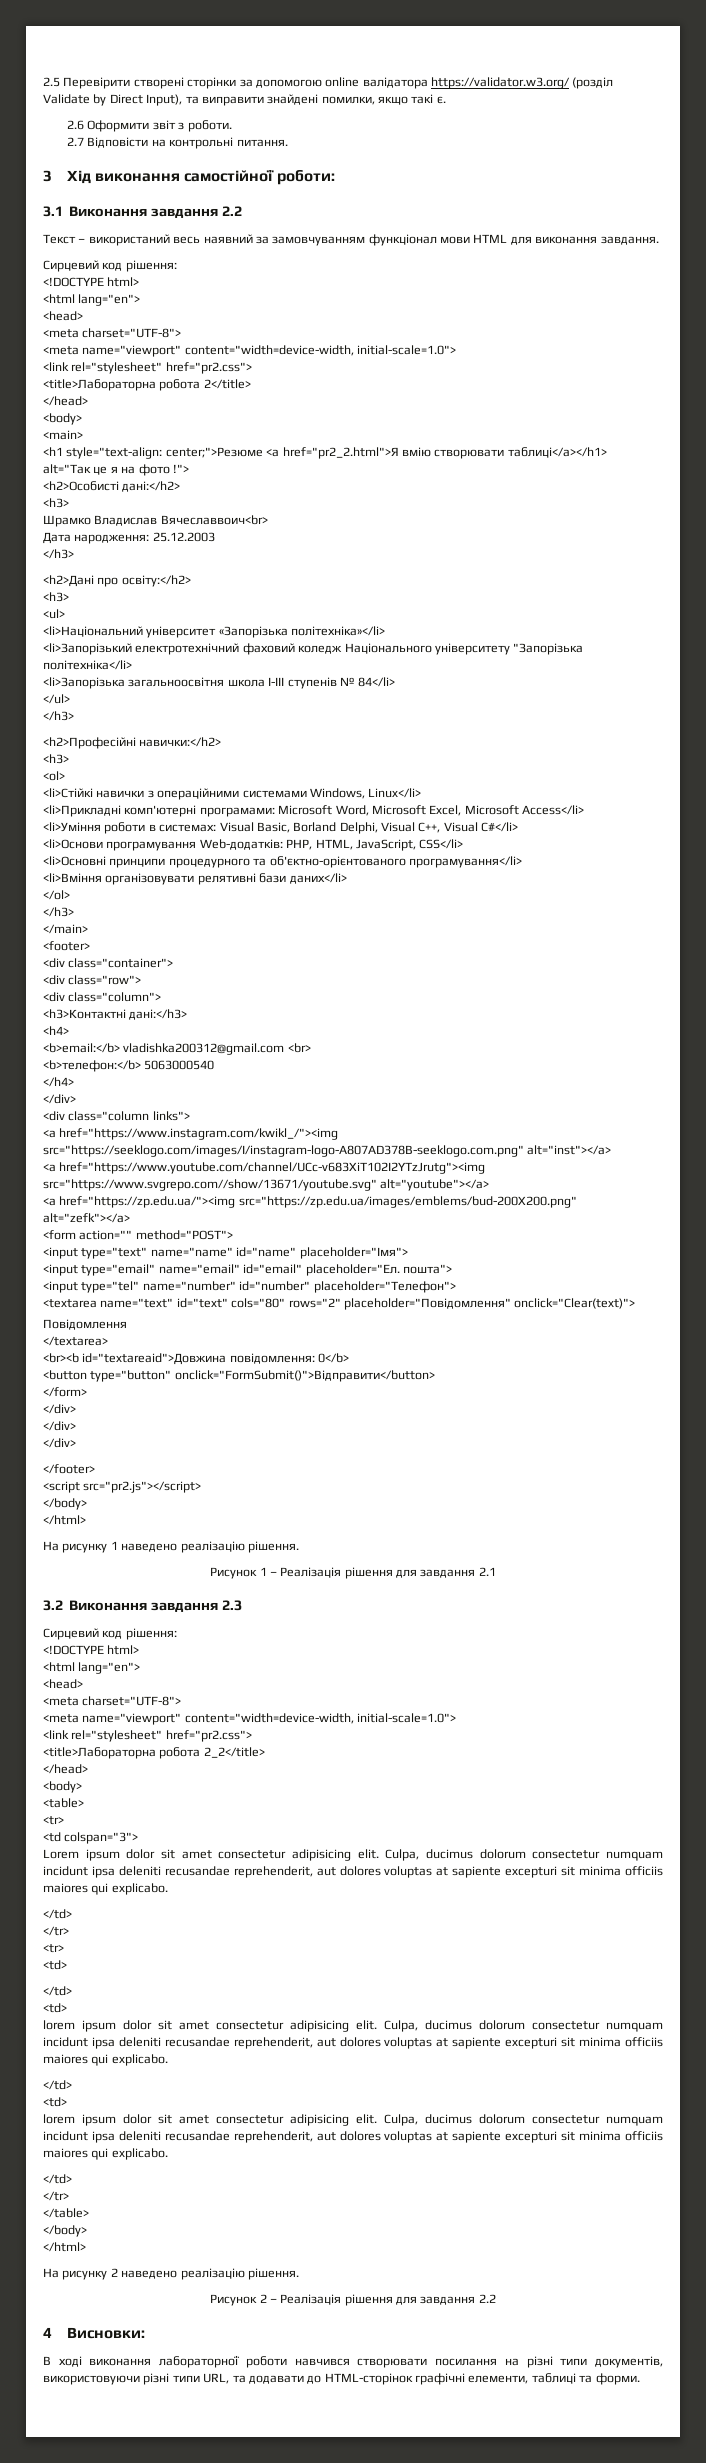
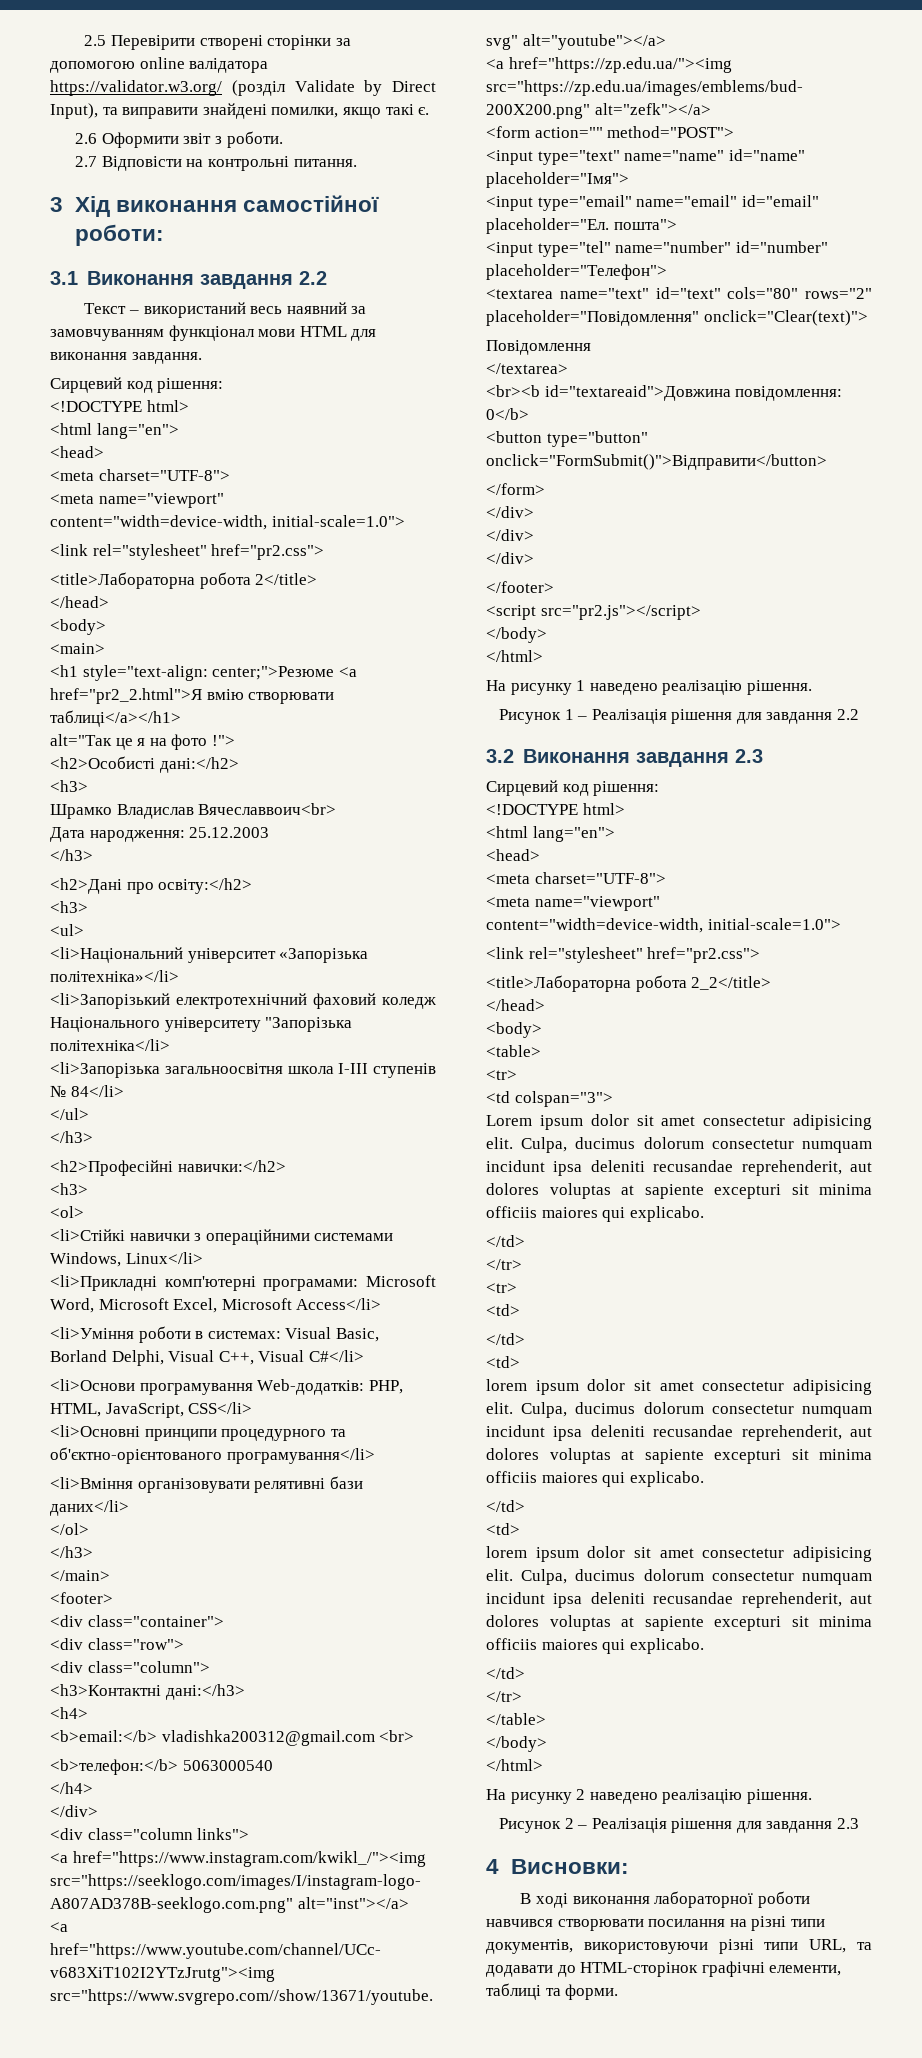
- Рисунок 1 – Реалізація рішення для завдання 2.1
+ Рисунок 1 – Реалізація рішення для завдання 2.2
- Рисунок 2 – Реалізація рішення для завдання 2.2
+ Рисунок 2 – Реалізація рішення для завдання 2.3

